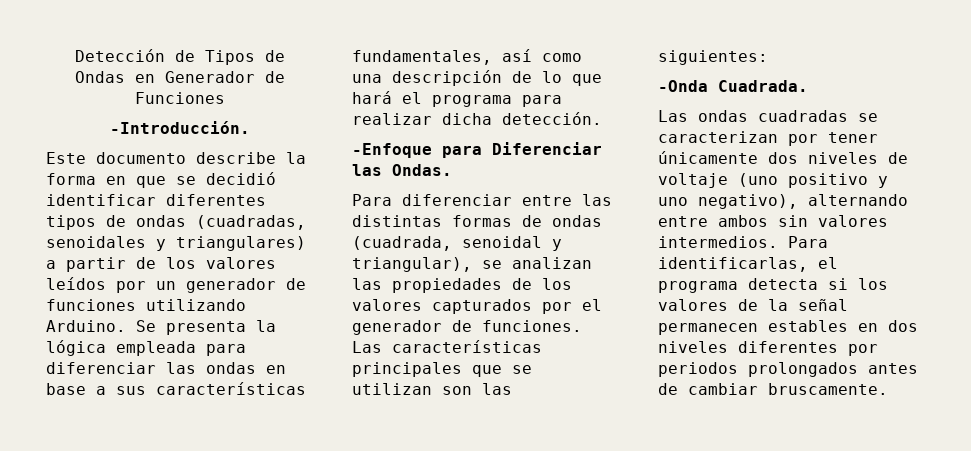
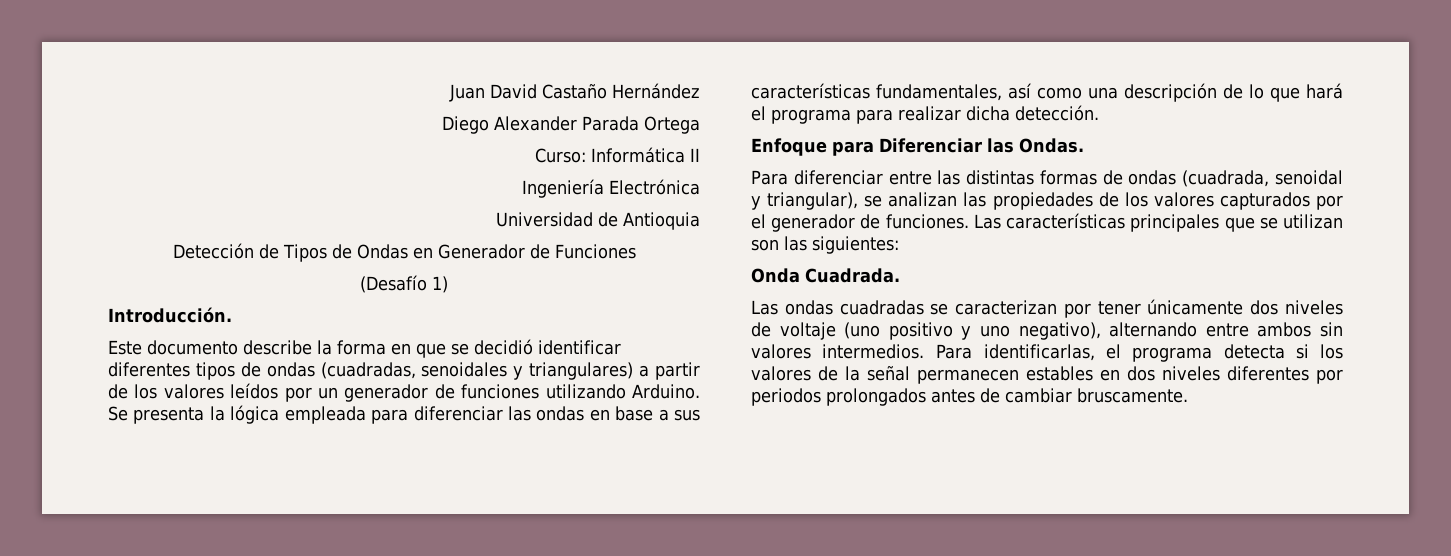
+ Juan David Castaño Hernández
+ Diego Alexander Parada Ortega
+ Curso: Informática II
+ Ingeniería Electrónica
+ Universidad de Antioquia
- -Introducción.
+ (Desafío 1)
+ Introducción.
- -Enfoque para Diferenciar las Ondas.
+ Enfoque para Diferenciar las Ondas.
- -Onda Cuadrada.
+ Onda Cuadrada.

